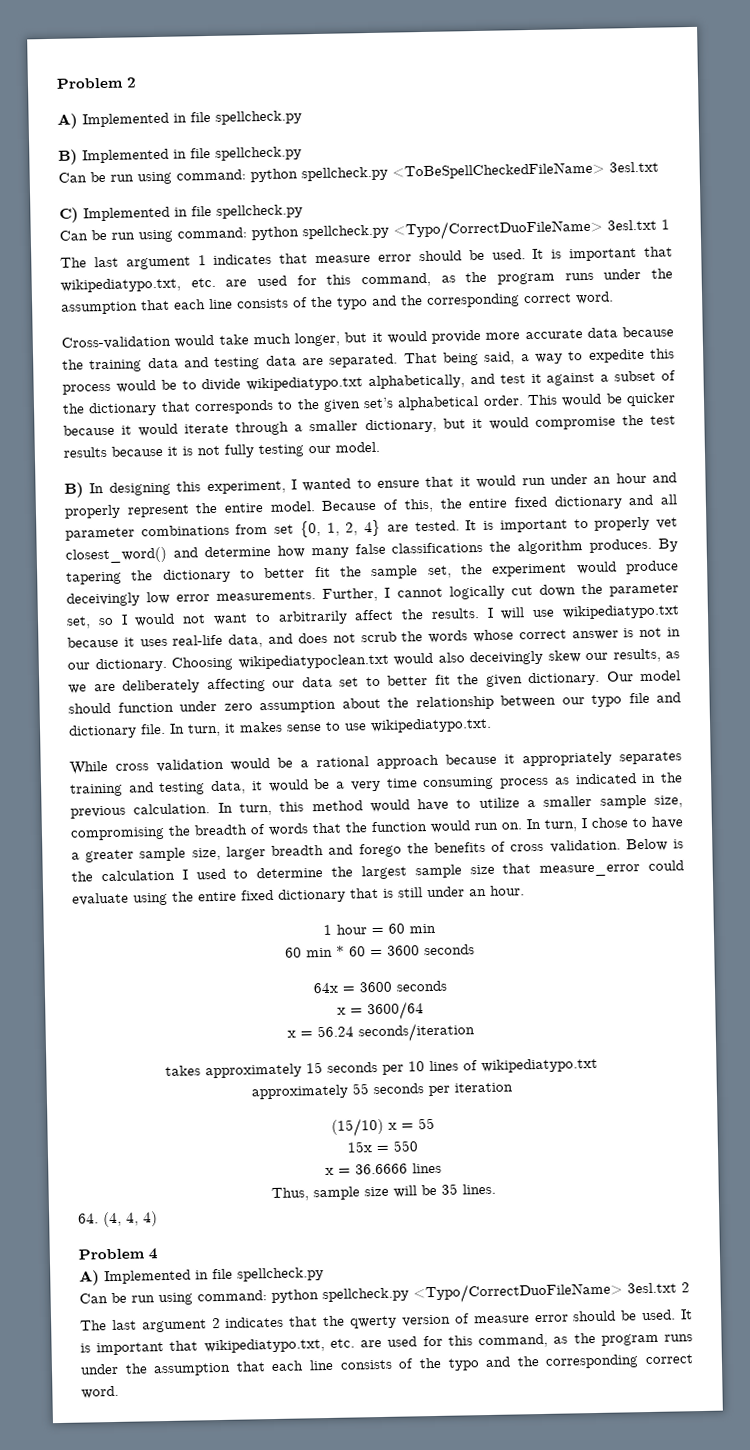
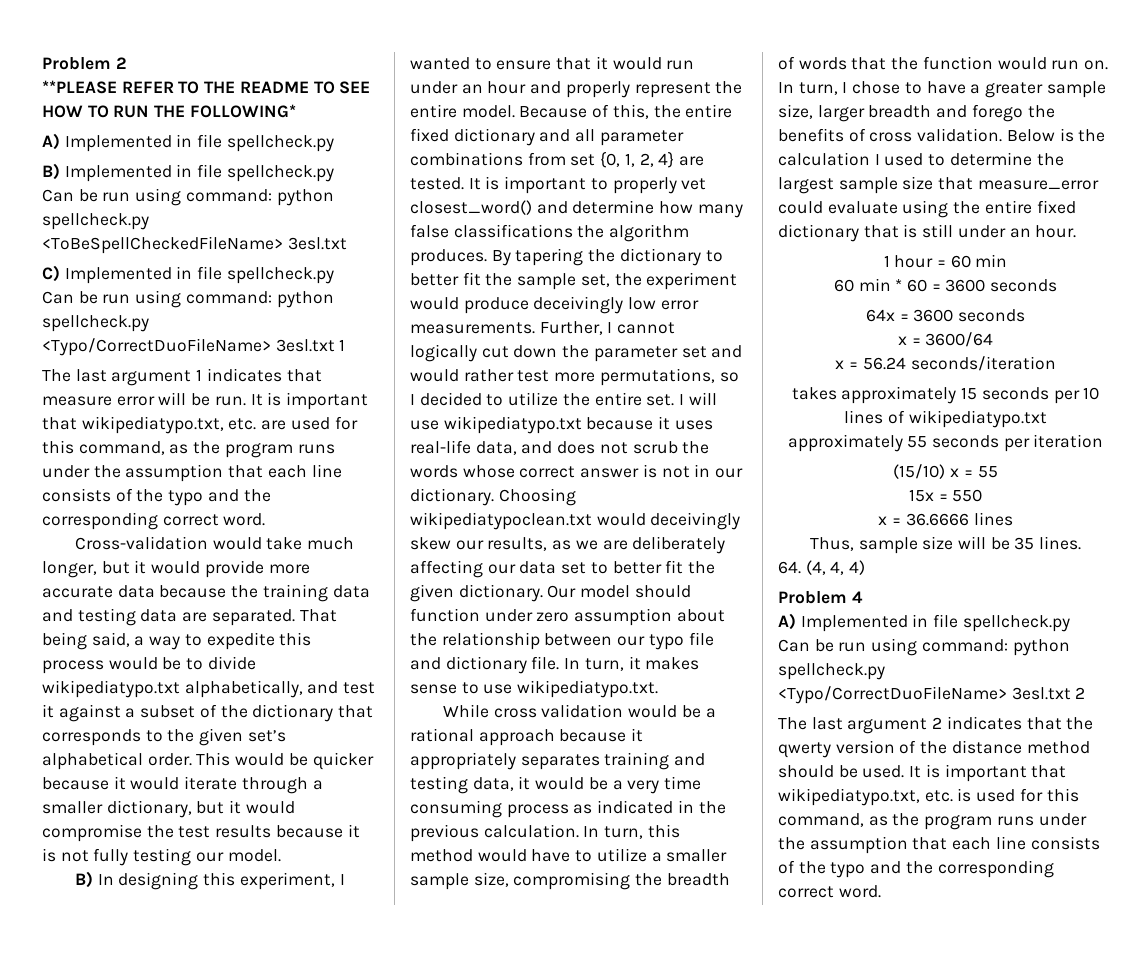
+ **PLEASE REFER TO THE README TO SEE HOW TO RUN THE FOLLOWING*
- The last argument 1 indicates that measure error should be used.
+ The last argument 1 indicates that measure error will be run.
- Further, I cannot logically cut down the parameter set, so I would not want to arbitrarily affect the results.
+ Further, I cannot logically cut down the parameter set and would rather test more permutations, so I decided to utilize the entire set.
- Choosing wikipediatypoclean.txt would also deceivingly skew our results, as we are deliberately affecting our data set to better fit the given dictionary.
+ Choosing wikipediatypoclean.txt would deceivingly skew our results, as we are deliberately affecting our data set to better fit the given dictionary.
- The last argument 2 indicates that the qwerty version of measure error should be used. It is important that wikipediatypo.txt, etc. are used for this command, as the program runs under the assumption that each line consists of the typo and the corresponding correct word.
+ The last argument 2 indicates that the qwerty version of the distance method should be used. It is important that wikipediatypo.txt, etc. is used for this command, as the program runs under the assumption that each line consists of the typo and the corresponding correct word.

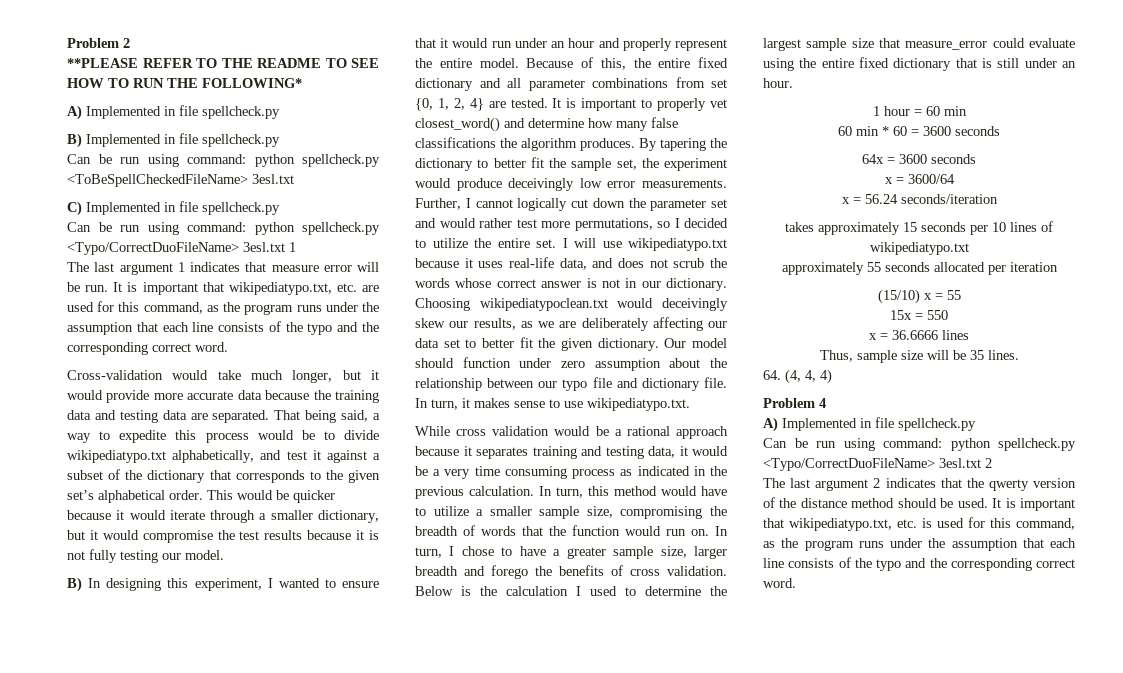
- While cross validation would be a rational approach because it appropriately separates training and testing data, it would be a very time consuming process as indicated in the previous calculation.
+ While cross validation would be a rational approach because it separates training and testing data, it would be a very time consuming process as indicated in the previous calculation.
- approximately 55 seconds per iteration
+ approximately 55 seconds allocated per iteration

